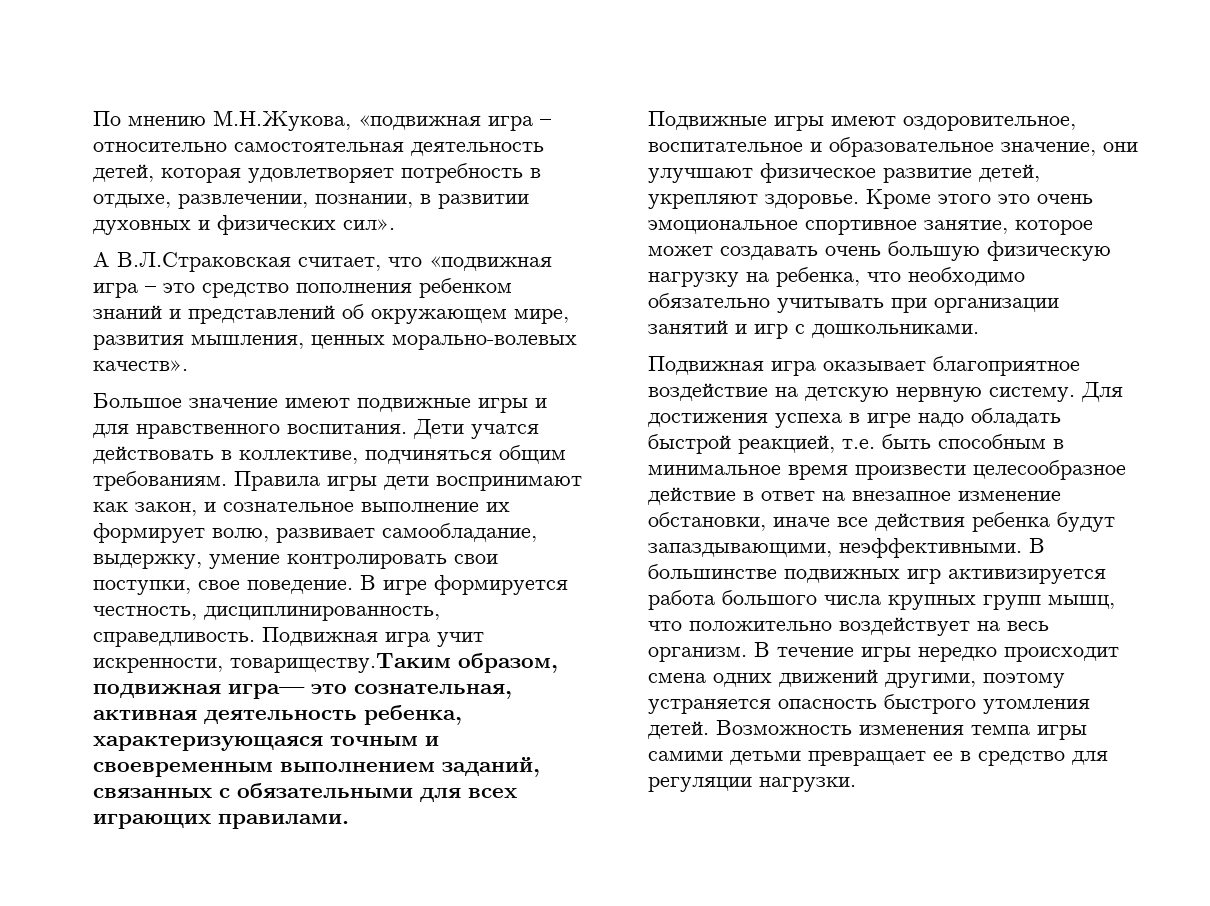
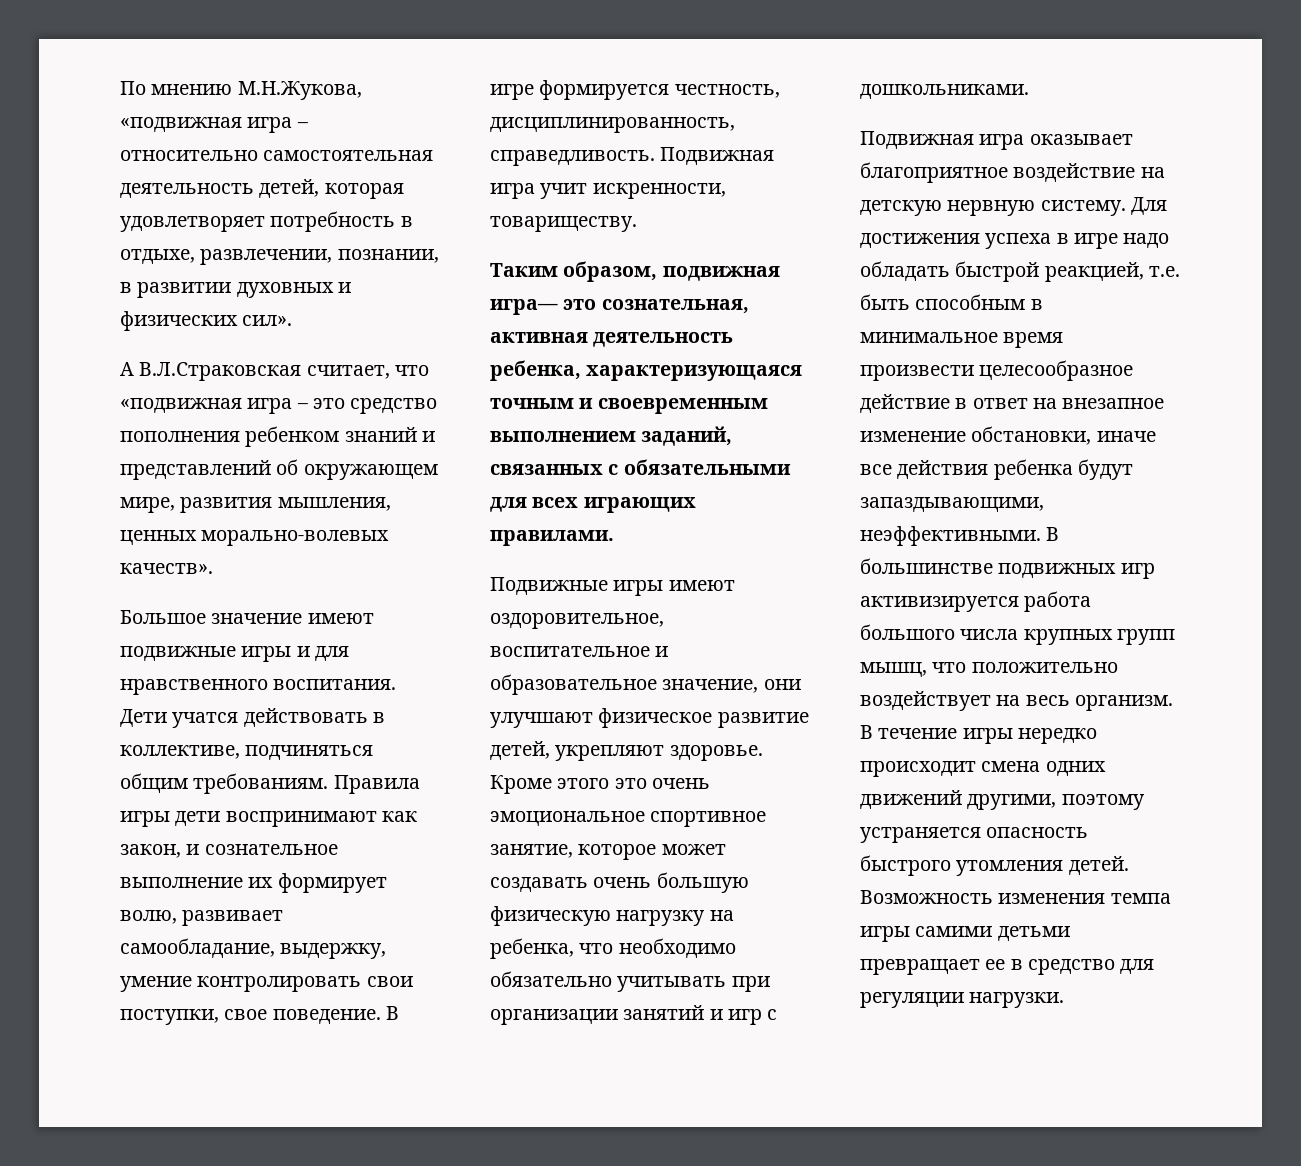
- Подвижная игра учит искренности, товариществу.Таким образом, подвижная игра— это сознательная, активная деятельность ребенка, характеризующаяся точным и своевременным выполнением заданий, связанных с обязательными для всех играющих правилами.
+ Подвижная игра учит искренности, товариществу.
+ Таким образом, подвижная игра— это сознательная, активная деятельность ребенка, характеризующаяся точным и своевременным выполнением заданий, связанных с обязательными для всех играющих правилами.

